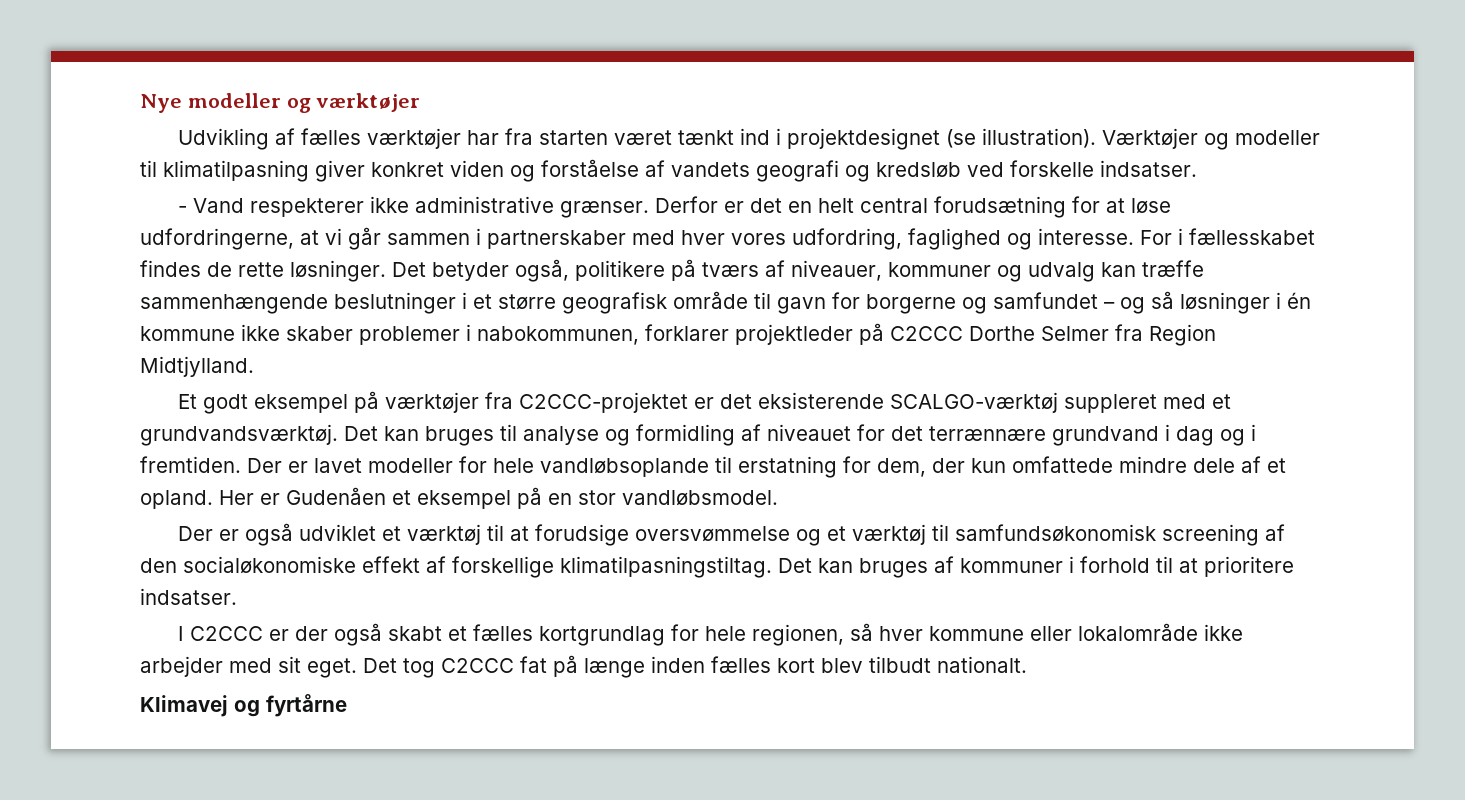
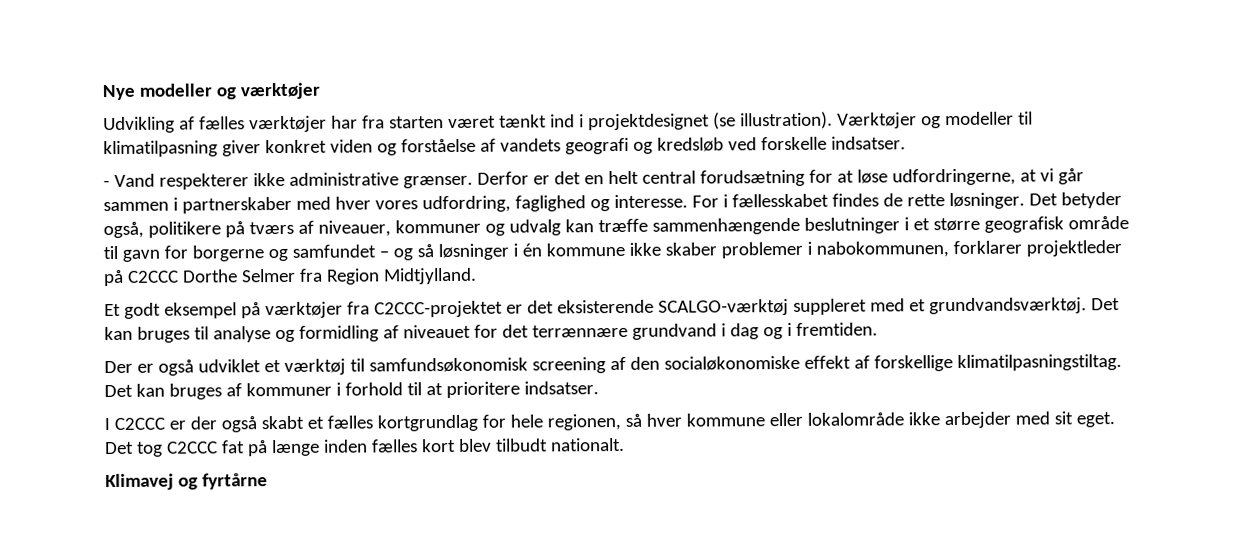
- Der er lavet modeller for hele vandløbsoplande til erstatning for dem, der kun omfattede mindre dele af et opland. Her er Gudenåen et eksempel på en stor vandløbsmodel.
- Der er også udviklet et værktøj til at forudsige oversvømmelse og et værktøj til samfundsøkonomisk screening af den socialøkonomiske effekt af forskellige klimatilpasningstiltag.
+ Der er også udviklet et værktøj til samfundsøkonomisk screening af den socialøkonomiske effekt af forskellige klimatilpasningstiltag.

